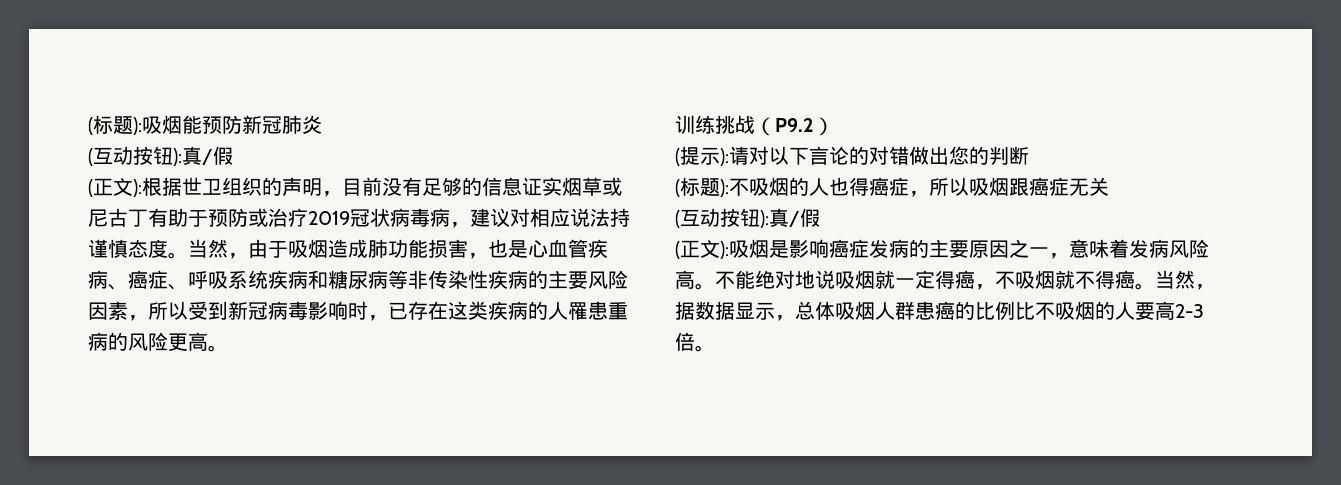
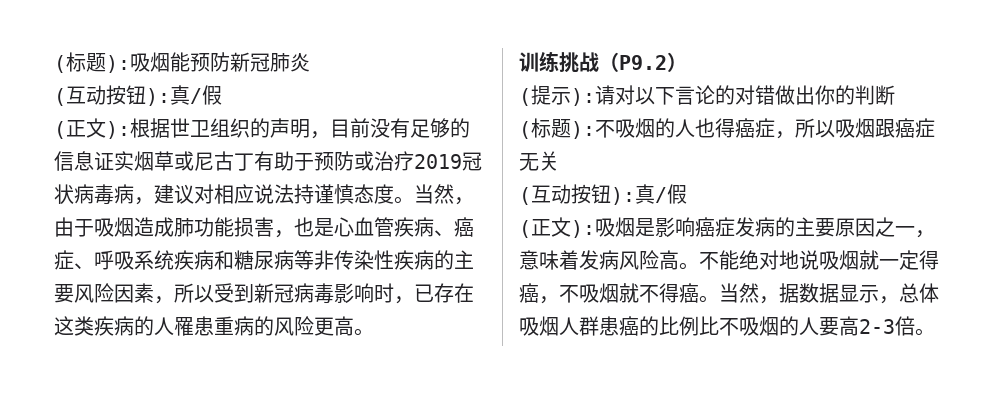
- (提示):请对以下言论的对错做出您的判断
+ (提示):请对以下言论的对错做出你的判断

